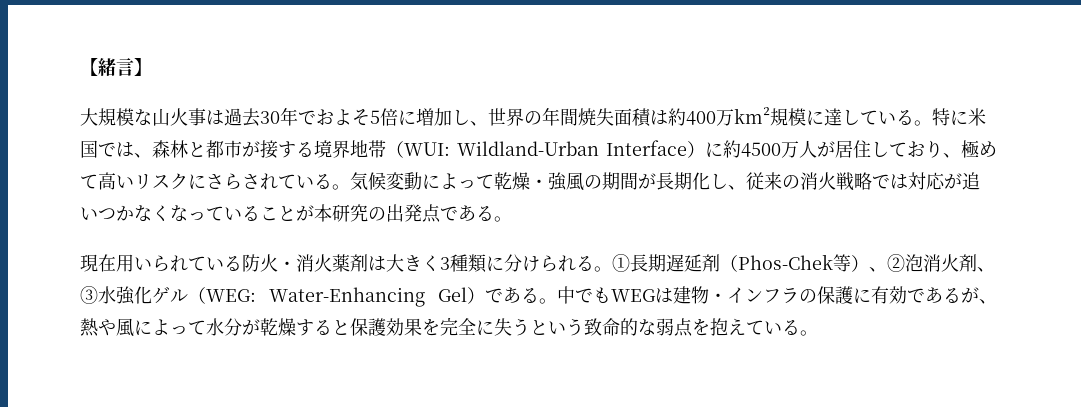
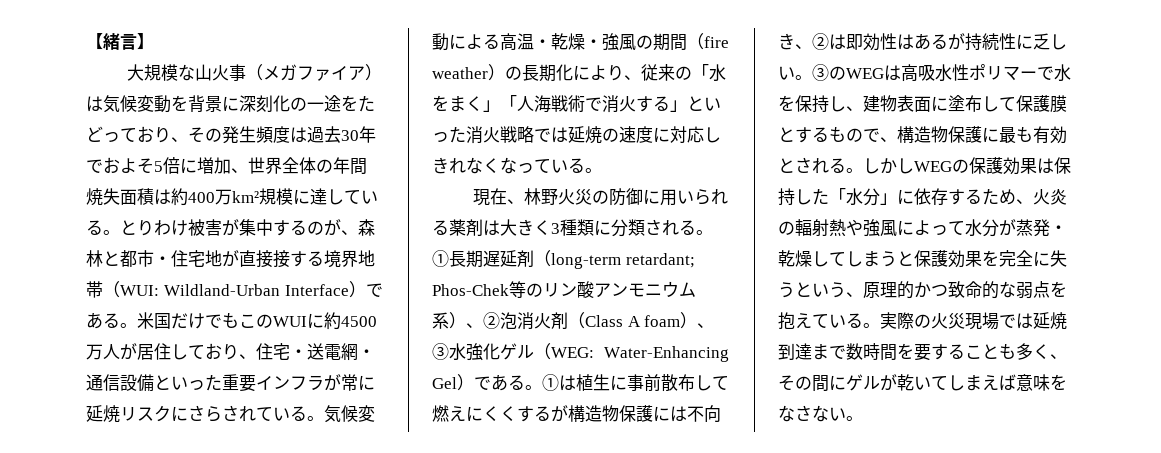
- 大規模な山火事は過去30年でおよそ5倍に増加し、世界の年間焼失面積は約400万km²規模に達している。
+ 大規模な山火事（メガファイア）は気候変動を背景に深刻化の一途をたどっており、その発生頻度は過去30年でおよそ5倍に増加、世界全体の年間焼失面積は約400万km²規模に達している。
- 特に米国では、森林と都市が接する境界地帯（WUI: Wildland-Urban Interface）に約4500万人が居住しており、極めて高いリスクにさらされている。
+ とりわけ被害が集中するのが、森林と都市・住宅地が直接接する境界地帯（WUI: Wildland-Urban Interface）である。米国だけでもこのWUIに約4500万人が居住しており、住宅・送電網・通信設備といった重要インフラが常に延焼リスクにさらされている。
- 気候変動によって乾燥・強風の期間が長期化し、従来の消火戦略では対応が追いつかなくなっていることが本研究の出発点である。
- 現在用いられている防火・消火薬剤は大きく3種類に分けられる。
+ 気候変動による高温・乾燥・強風の期間（fire weather）の長期化により、従来の「水をまく」「人海戦術で消火する」といった消火戦略では延焼の速度に対応しきれなくなっている。
+ 現在、林野火災の防御に用いられる薬剤は大きく3種類に分類される。
- ①長期遅延剤（Phos-Chek等）、②泡消火剤、③水強化ゲル（WEG: Water-Enhancing Gel）である。
+ ①長期遅延剤（long-term retardant; Phos-Chek等のリン酸アンモニウム系）、②泡消火剤（Class A foam）、③水強化ゲル（WEG: Water-Enhancing Gel）である。
- 中でもWEGは建物・インフラの保護に有効であるが、熱や風によって水分が乾燥すると保護効果を完全に失うという致命的な弱点を抱えている。
+ ①は植生に事前散布して燃えにくくするが構造物保護には不向き、②は即効性はあるが持続性に乏しい。③のWEGは高吸水性ポリマーで水を保持し、建物表面に塗布して保護膜とするもので、構造物保護に最も有効とされる。しかしWEGの保護効果は保持した「水分」に依存するため、火炎の輻射熱や強風によって水分が蒸発・乾燥してしまうと保護効果を完全に失うという、原理的かつ致命的な弱点を抱えている。
+ 実際の火災現場では延焼到達まで数時間を要することも多く、その間にゲルが乾いてしまえば意味をなさない。

